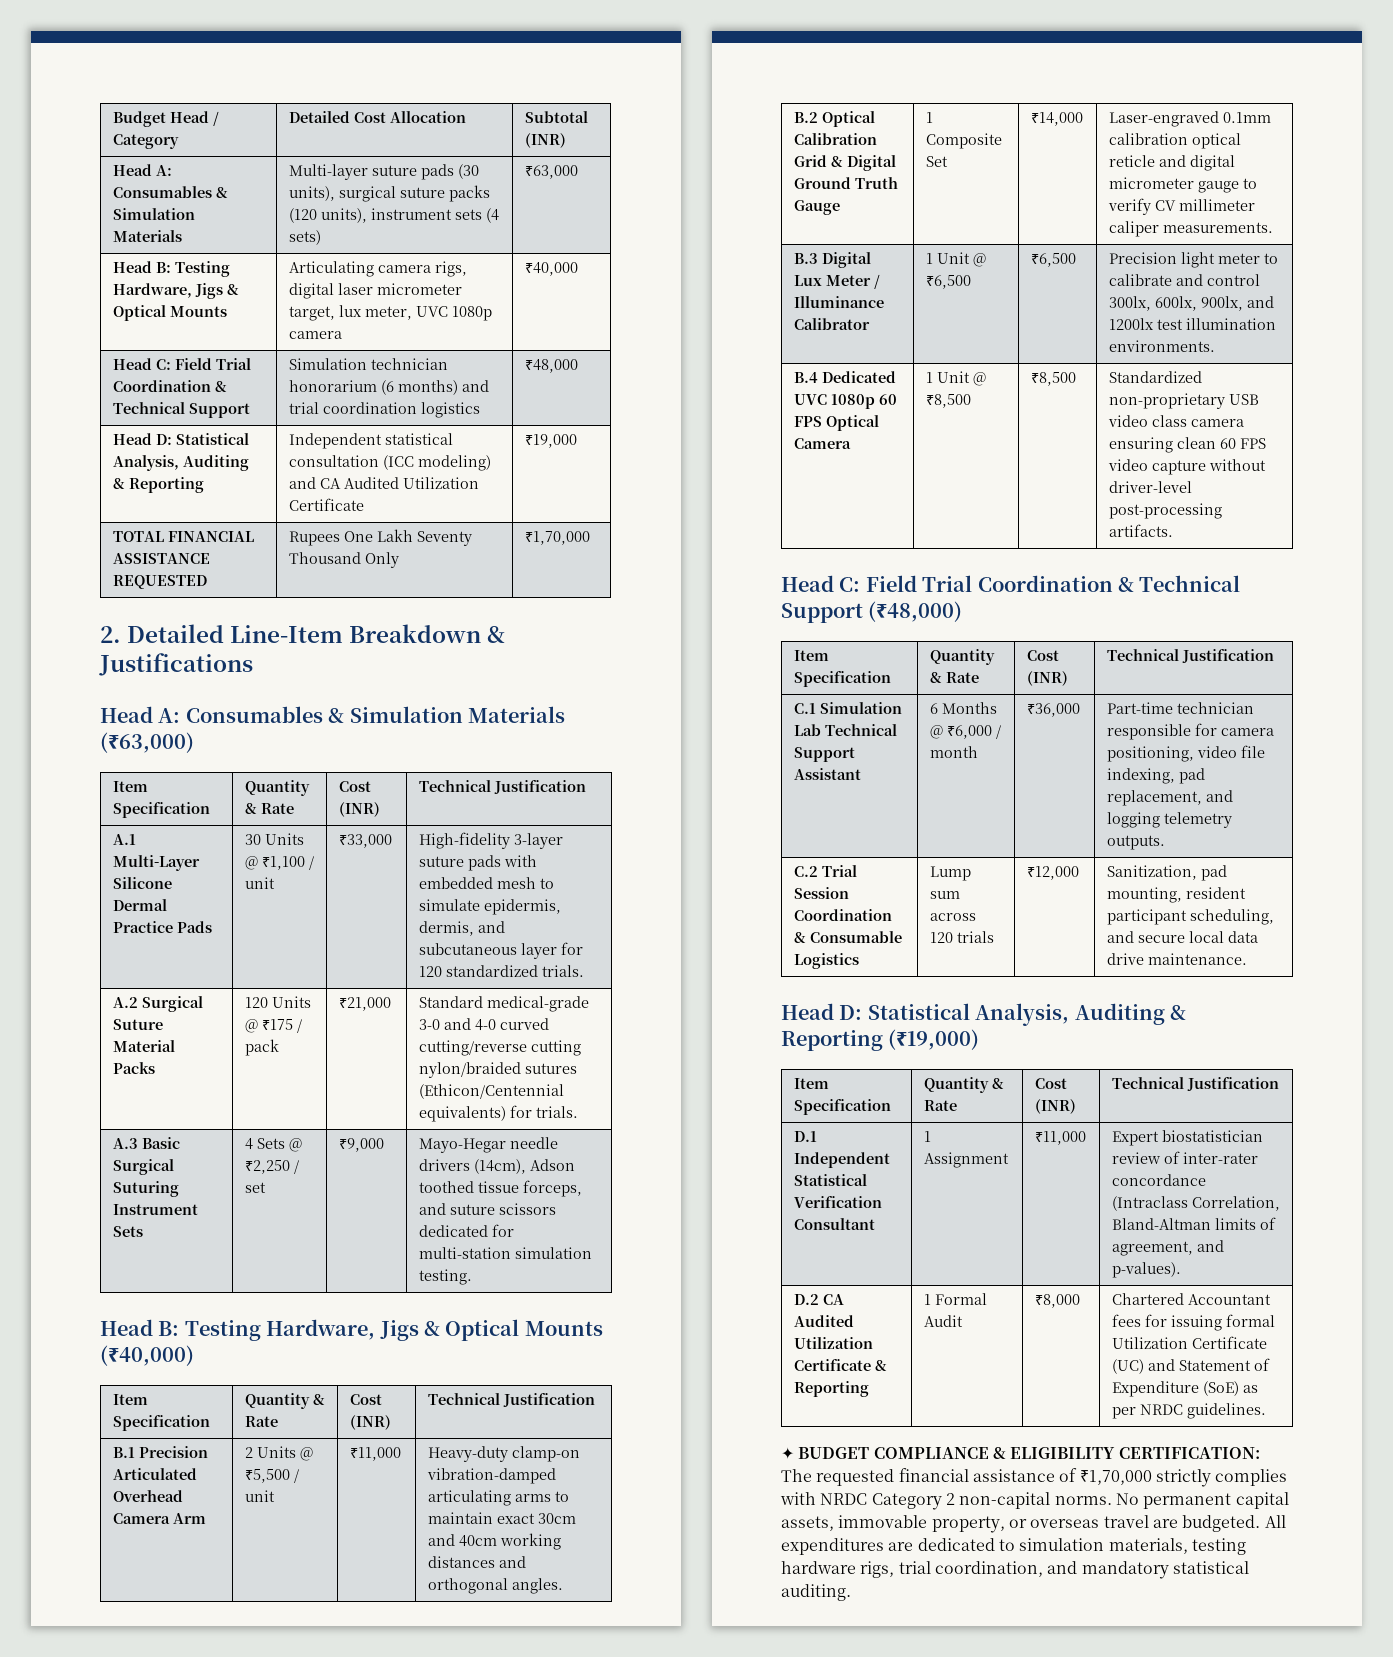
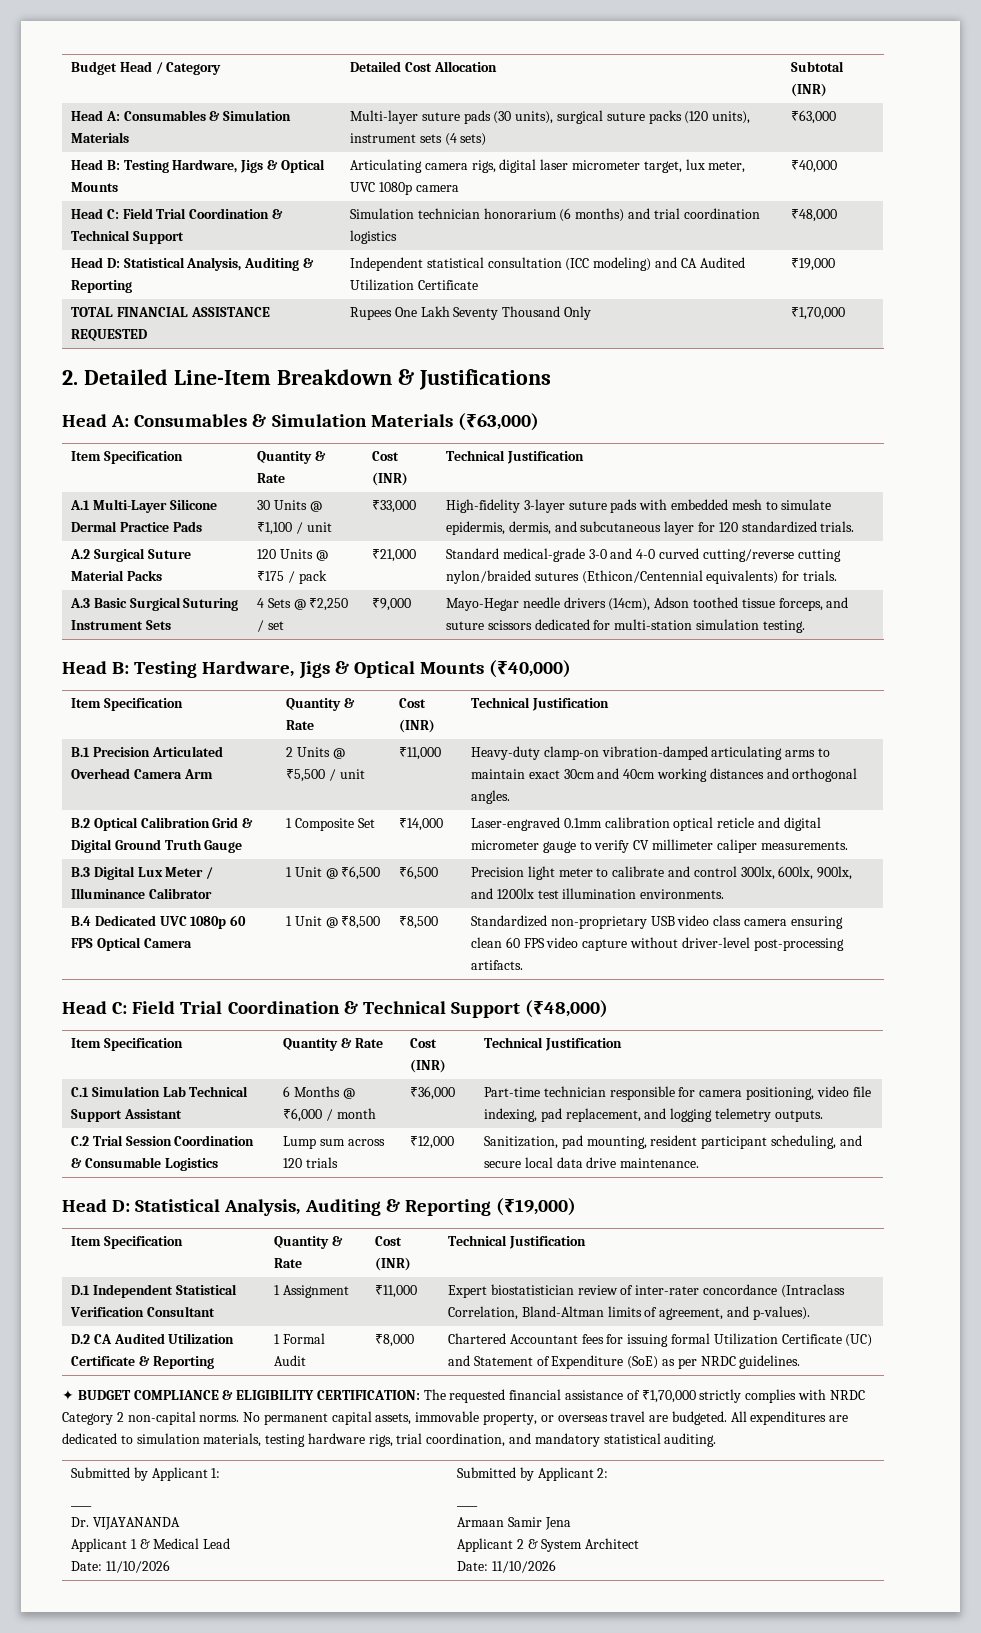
+ Submitted by Applicant 1:
+ ____
+ Dr. VIJAYANANDA
+ Applicant 1 & Medical Lead
+ Date: 11/10/2026 | Submitted by Applicant 2:
+ ____
+ Armaan Samir Jena
+ Applicant 2 & System Architect
+ Date: 11/10/2026

